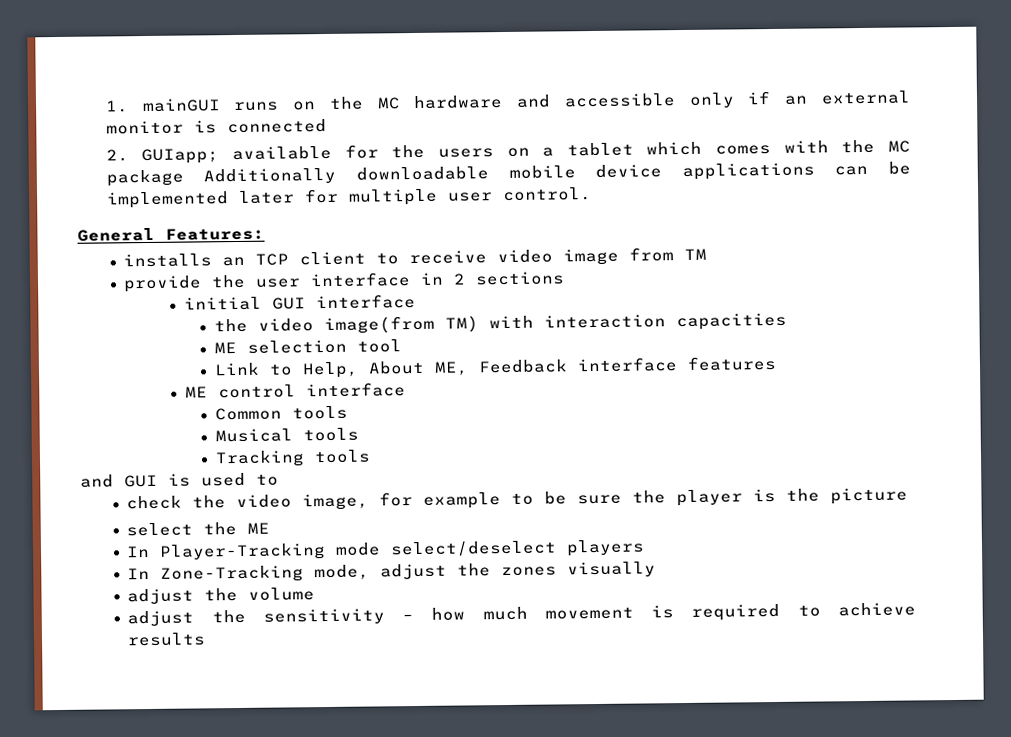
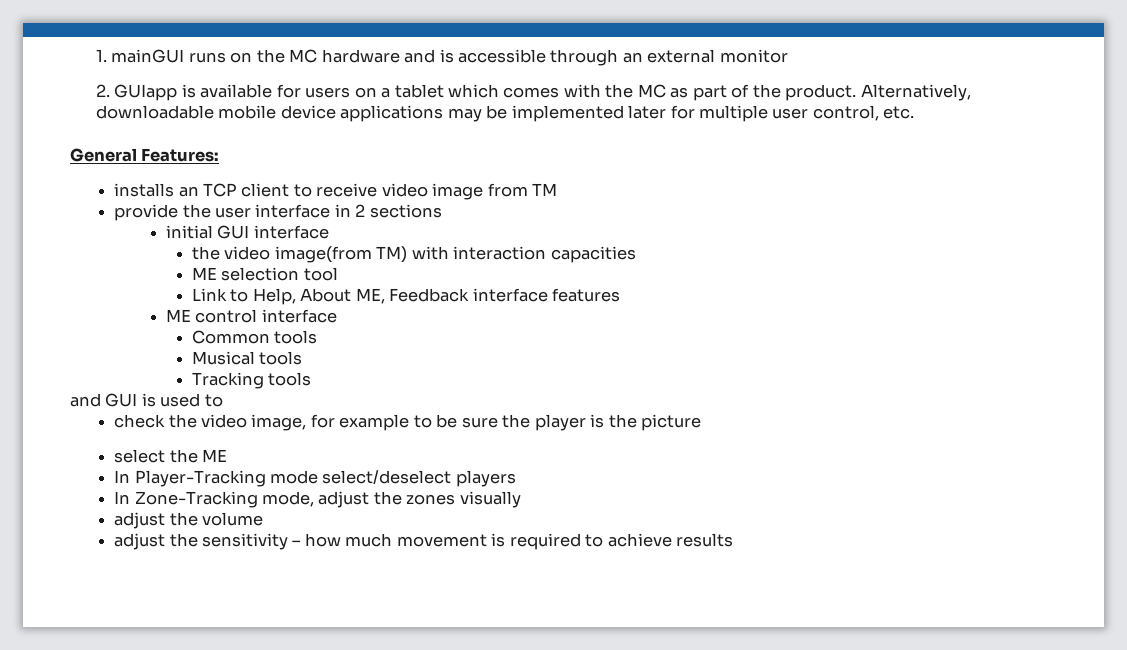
- 1. mainGUI runs on the MC hardware and accessible only if an external monitor is connected
+ 1. mainGUI runs on the MC hardware and is accessible through an external monitor
- 2. GUIapp; available for the users on a tablet which comes with the MC package Additionally downloadable mobile device applications can be implemented later for multiple user control.
+ 2. GUIapp is available for users on a tablet which comes with the MC as part of the product. Alternatively, downloadable mobile device applications may be implemented later for multiple user control, etc.

